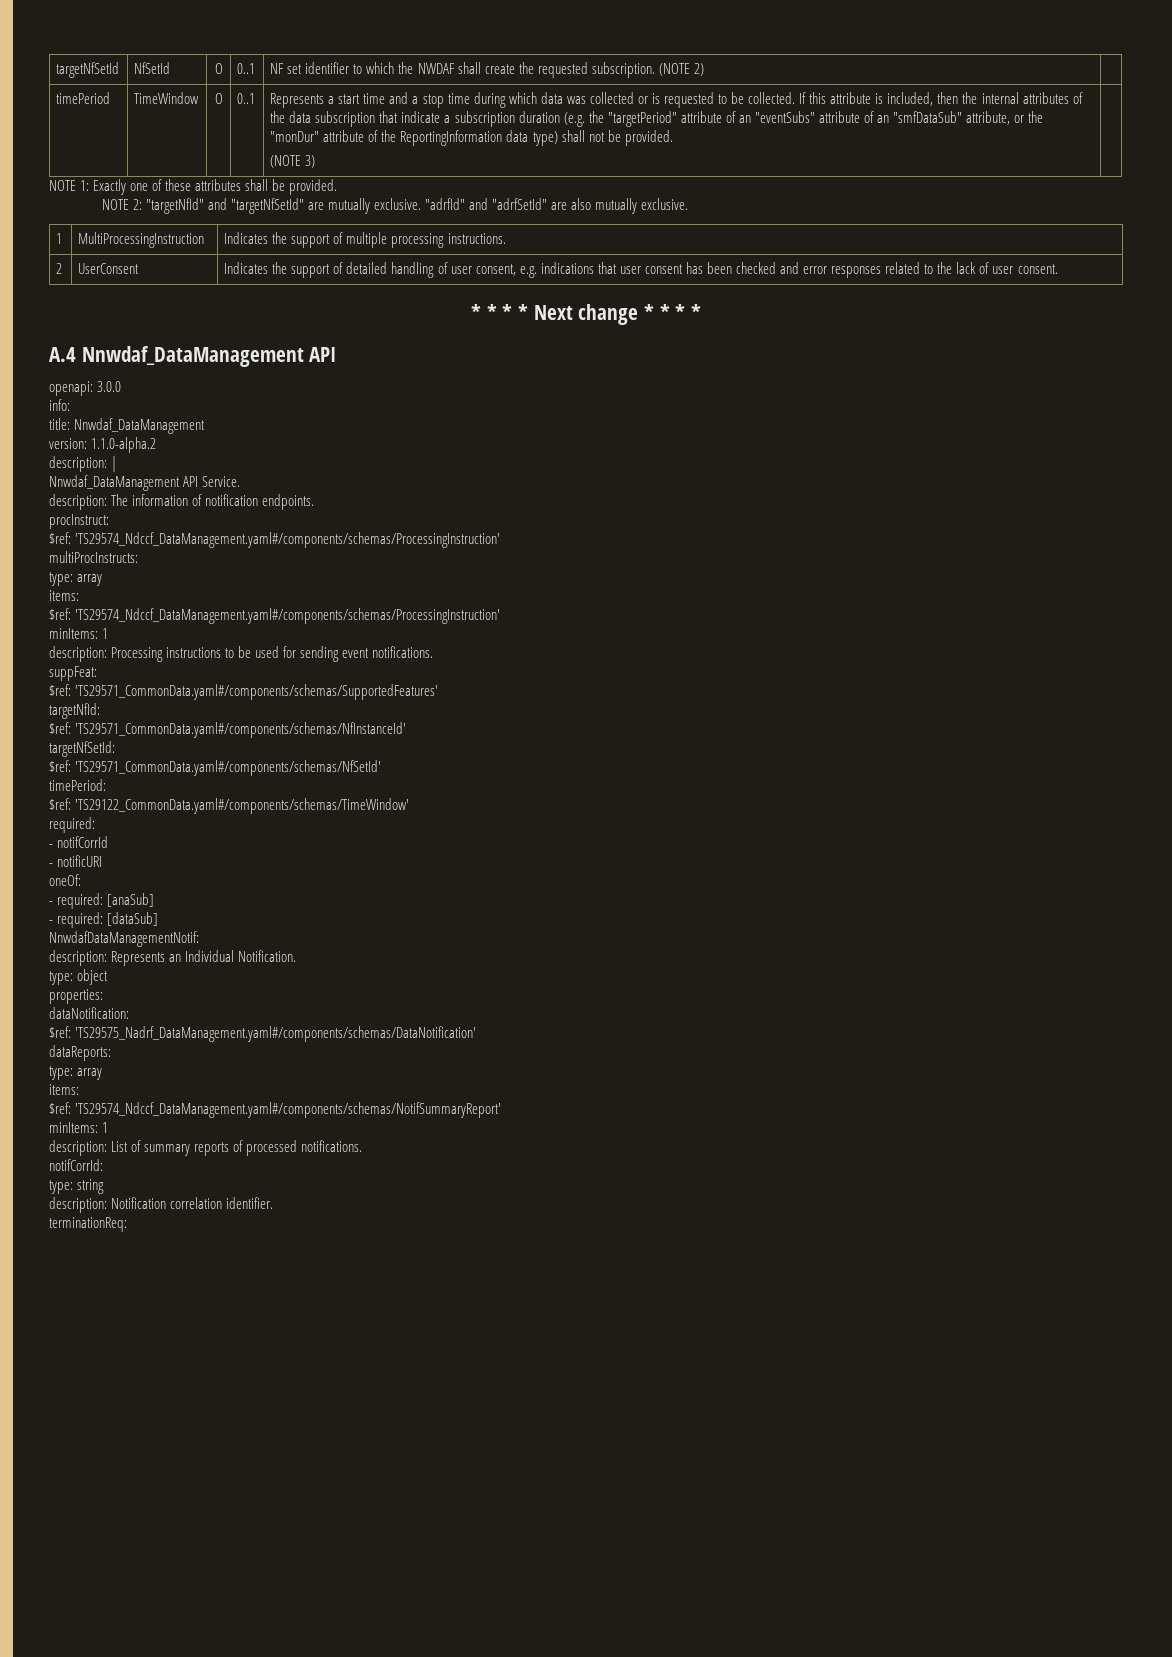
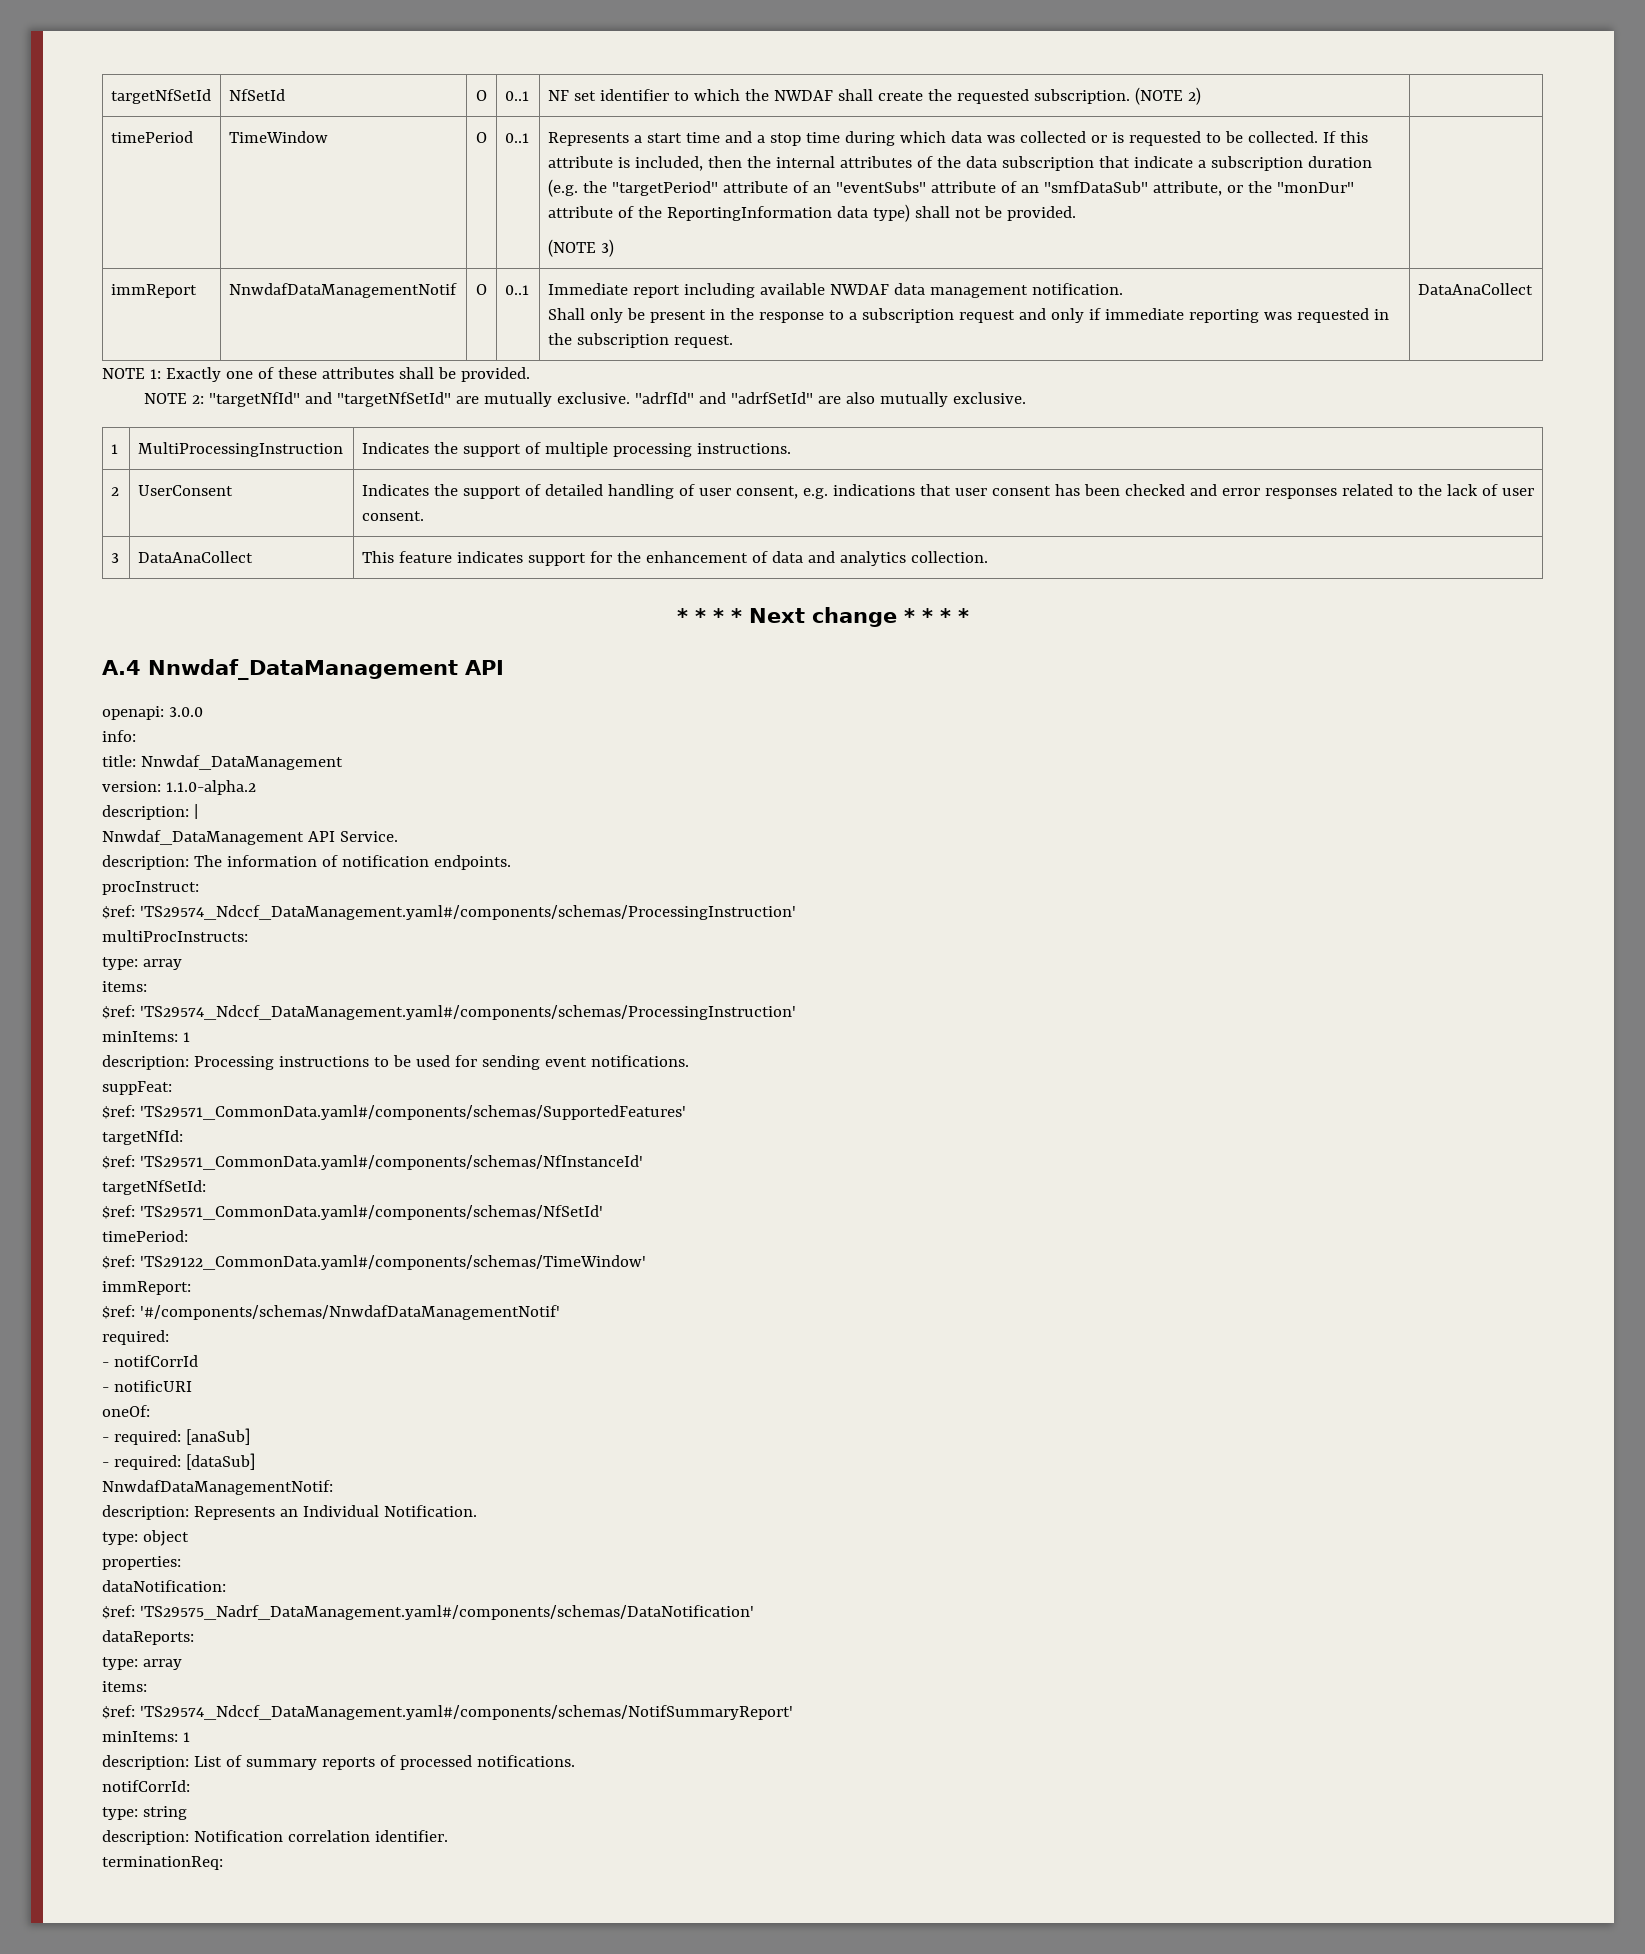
+ immReport | NnwdafDataManagementNotif | O | 0..1 | Immediate report including available NWDAF data management notification.
+ Shall only be present in the response to a subscription request and only if immediate reporting was requested in the subscription request. | DataAnaCollect
+ 3 | DataAnaCollect | This feature indicates support for the enhancement of data and analytics collection.
+ immReport:
+ $ref: '#/components/schemas/NnwdafDataManagementNotif'

